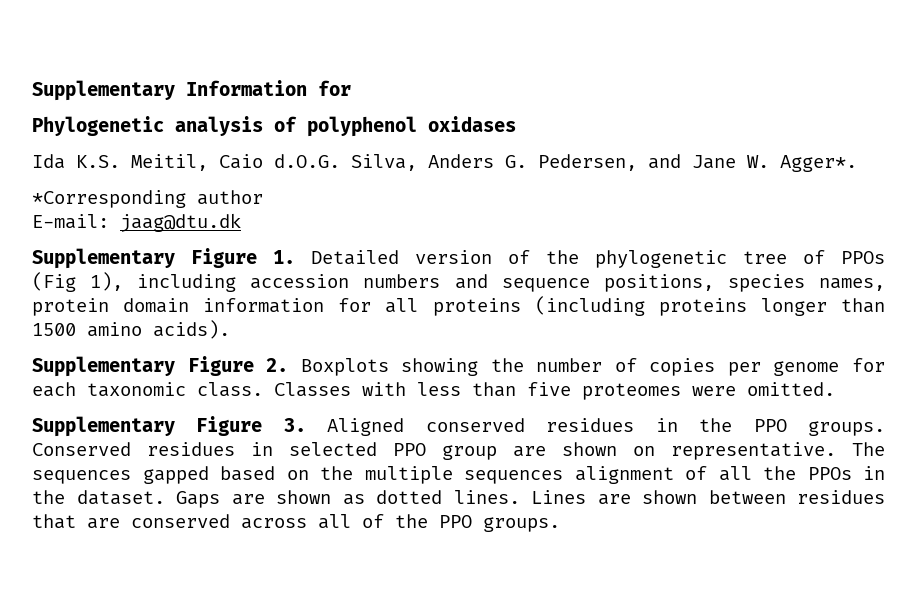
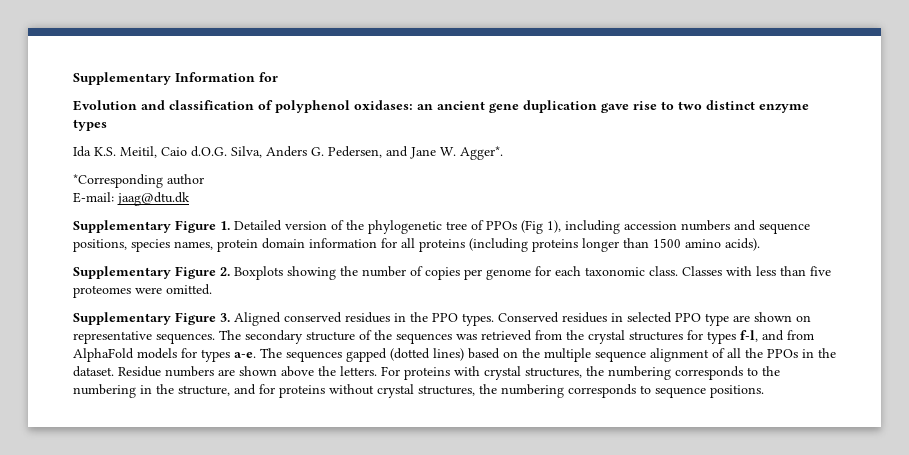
- Phylogenetic analysis of polyphenol oxidases
+ Evolution and classification of polyphenol oxidases: an ancient gene duplication gave rise to two distinct enzyme types
- Supplementary Figure 3. Aligned conserved residues in the PPO groups.
+ Supplementary Figure 3. Aligned conserved residues in the PPO types.
- Conserved residues in selected PPO group are shown on representative.
+ Conserved residues in selected PPO type are shown on representative sequences. The secondary structure of the sequences was retrieved from the crystal structures for types f-l, and from AlphaFold models for types a-e.
- The sequences gapped based on the multiple sequences alignment of all the PPOs in the dataset.
+ The sequences gapped (dotted lines) based on the multiple sequence alignment of all the PPOs in the dataset.
- Gaps are shown as dotted lines. Lines are shown between residues that are conserved across all of the PPO groups.
+ Residue numbers are shown above the letters. For proteins with crystal structures, the numbering corresponds to the numbering in the structure, and for proteins without crystal structures, the numbering corresponds to sequence positions.

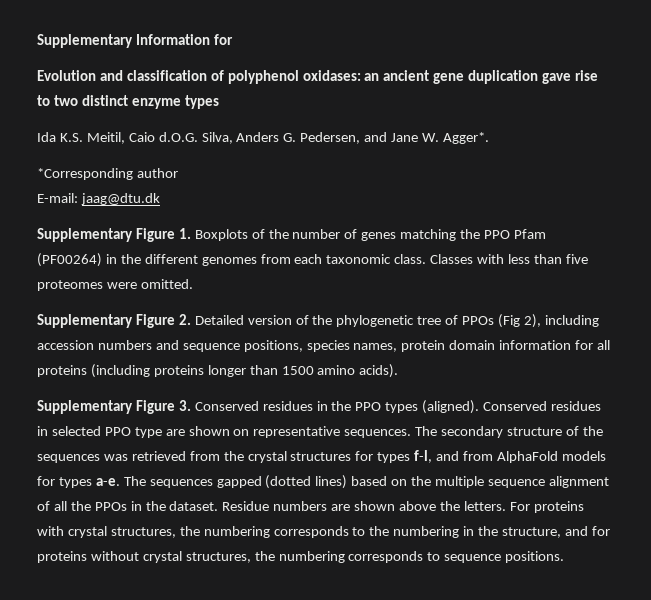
- Supplementary Figure 1. Detailed version of the phylogenetic tree of PPOs (Fig 1), including accession numbers and sequence positions, species names, protein domain information for all proteins (including proteins longer than 1500 amino acids).
+ Supplementary Figure 1. Boxplots of the number of genes matching the PPO Pfam (PF00264) in the different genomes from each taxonomic class. Classes with less than five proteomes were omitted.
+ Supplementary Figure 2. Detailed version of the phylogenetic tree of PPOs (Fig 2), including accession numbers and sequence positions, species names, protein domain information for all proteins (including proteins longer than 1500 amino acids).
- Supplementary Figure 2. Boxplots showing the number of copies per genome for each taxonomic class. Classes with less than five proteomes were omitted.
- Supplementary Figure 3. Aligned conserved residues in the PPO types.
+ Supplementary Figure 3. Conserved residues in the PPO types (aligned).

